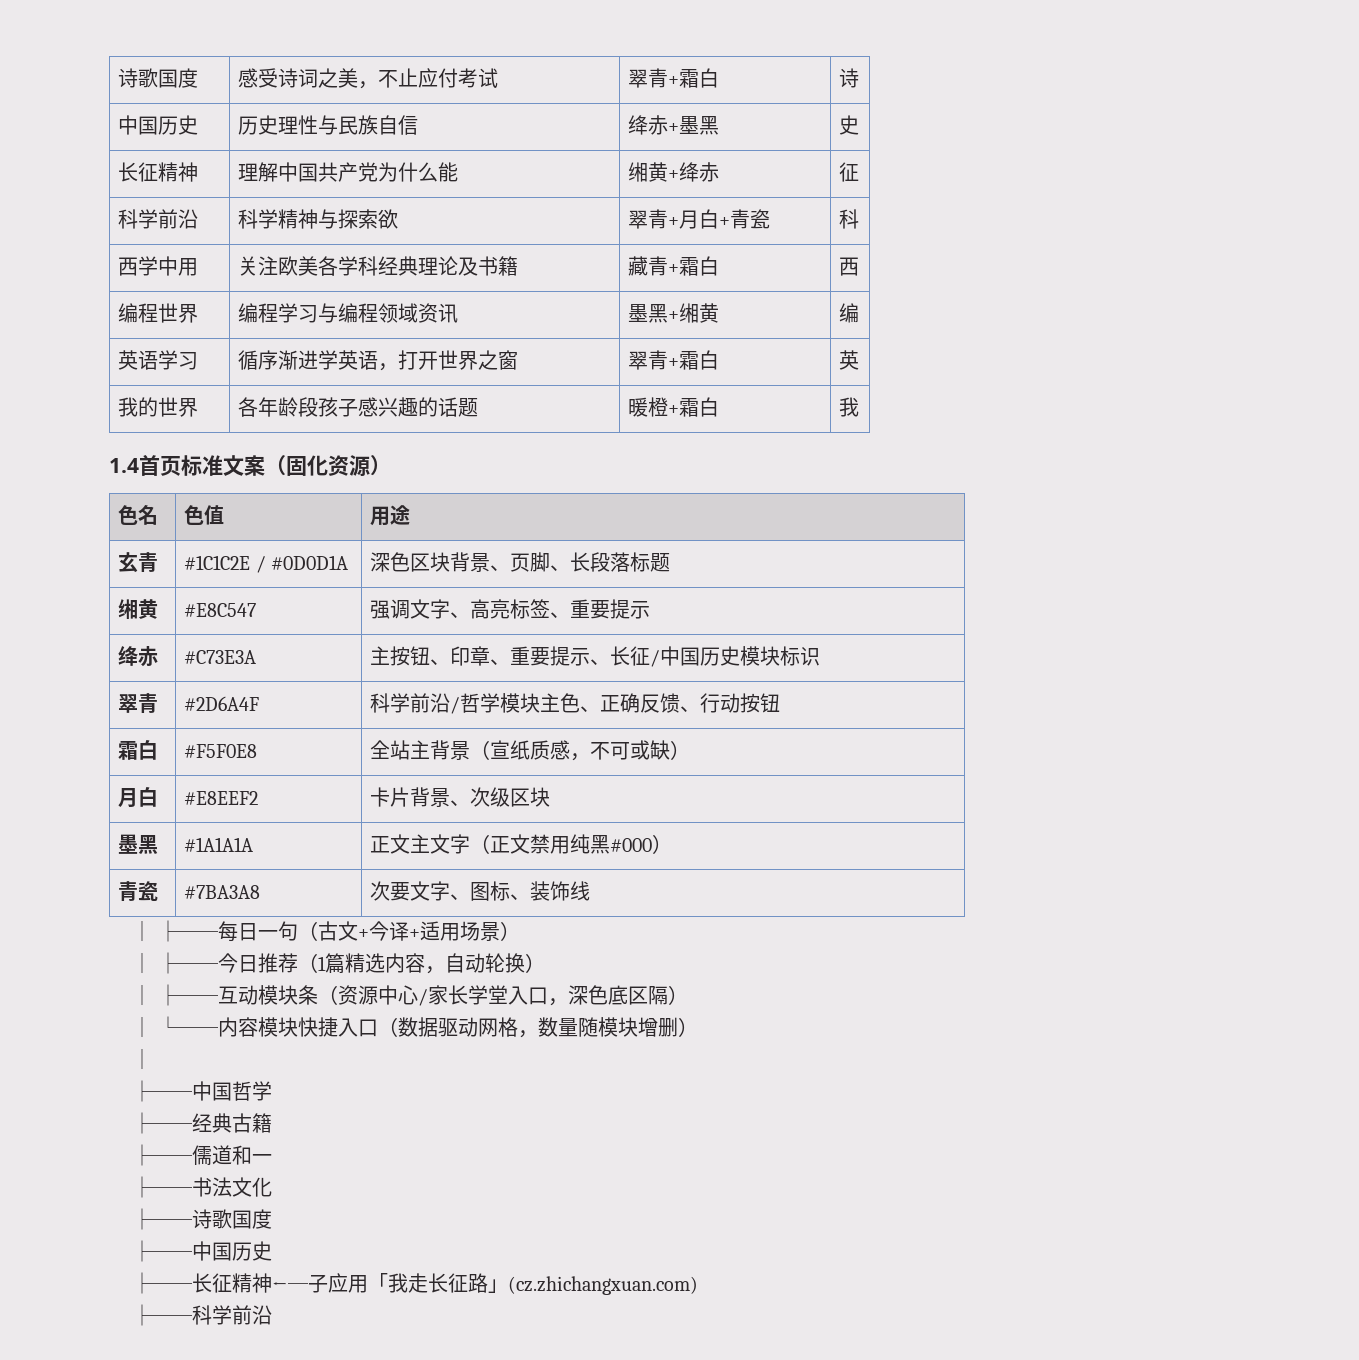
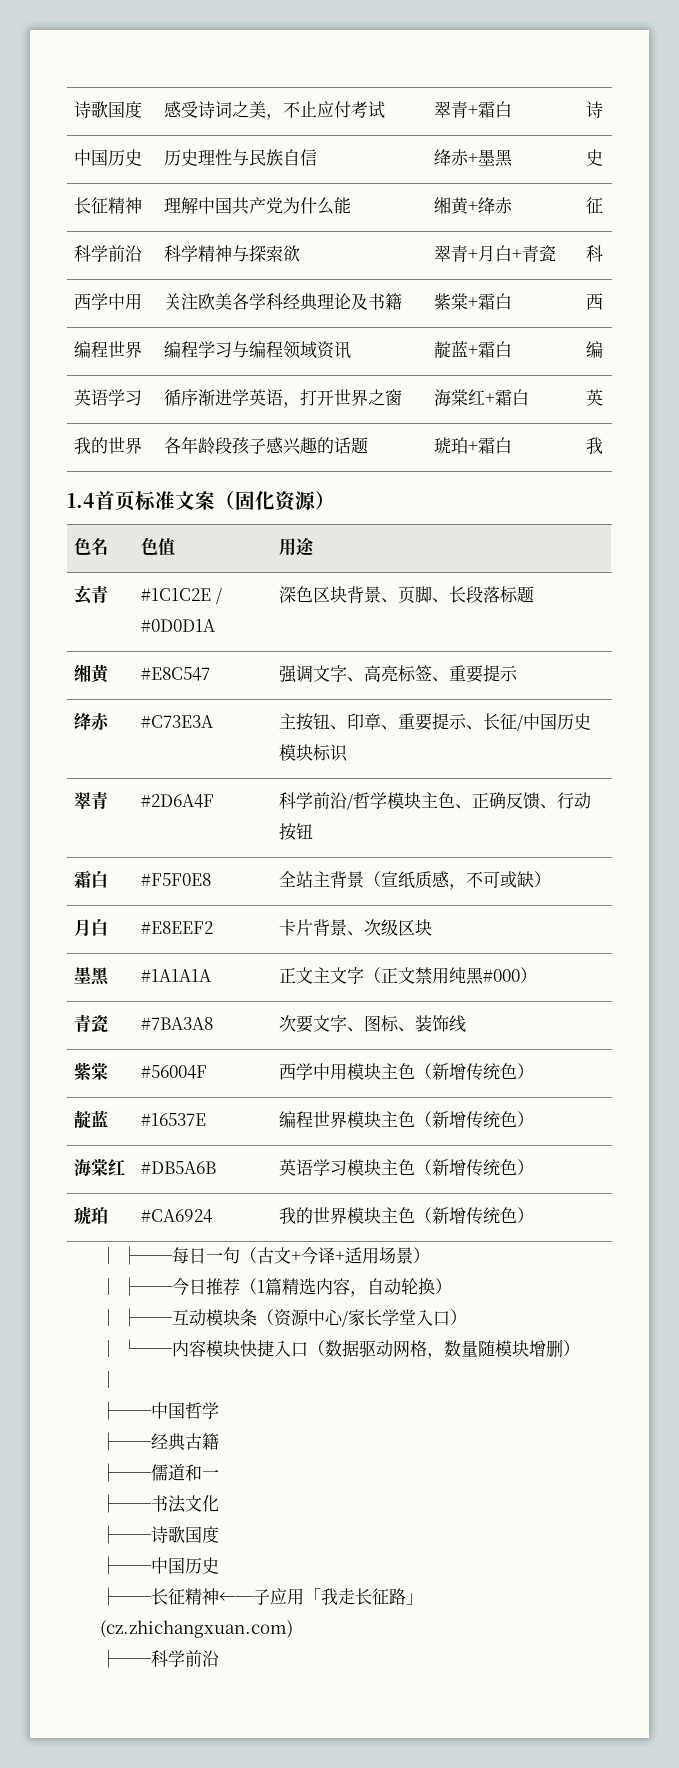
- 西学中用 | 关注欧美各学科经典理论及书籍 | 藏青+霜白 | 西
+ 西学中用 | 关注欧美各学科经典理论及书籍 | 紫棠+霜白 | 西
- 编程世界 | 编程学习与编程领域资讯 | 墨黑+缃黄 | 编
+ 编程世界 | 编程学习与编程领域资讯 | 靛蓝+霜白 | 编
- 英语学习 | 循序渐进学英语，打开世界之窗 | 翠青+霜白 | 英
+ 英语学习 | 循序渐进学英语，打开世界之窗 | 海棠红+霜白 | 英
- 我的世界 | 各年龄段孩子感兴趣的话题 | 暖橙+霜白 | 我
+ 我的世界 | 各年龄段孩子感兴趣的话题 | 琥珀+霜白 | 我
+ 紫棠 | #56004F | 西学中用模块主色（新增传统色）
+ 靛蓝 | #16537E | 编程世界模块主色（新增传统色）
+ 海棠红 | #DB5A6B | 英语学习模块主色（新增传统色）
+ 琥珀 | #CA6924 | 我的世界模块主色（新增传统色）
- │ ├──互动模块条（资源中心/家长学堂入口，深色底区隔）
+ │ ├──互动模块条（资源中心/家长学堂入口）

